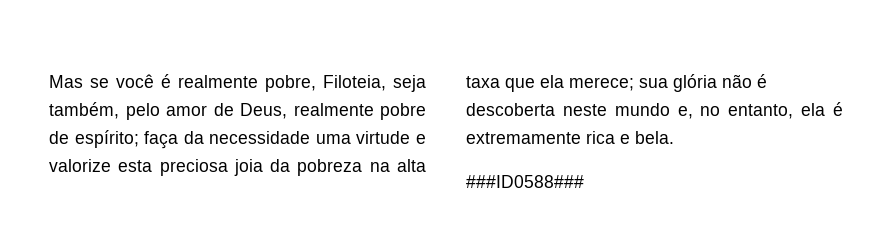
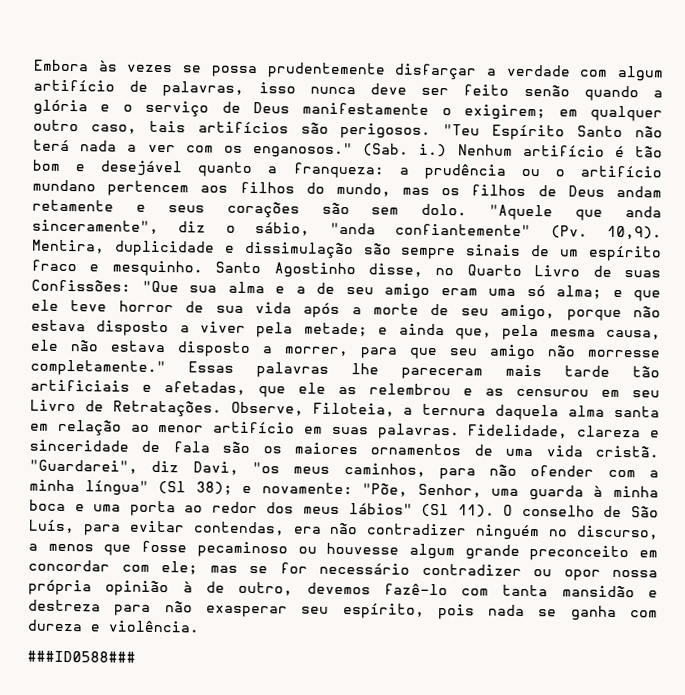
- Mas se você é realmente pobre, Filoteia, seja também, pelo amor de Deus, realmente pobre de espírito; faça da necessidade uma virtude e valorize esta preciosa joia da pobreza na alta taxa que ela merece; sua glória não é descoberta neste mundo e, no entanto, ela é extremamente rica e bela.
+ Embora às vezes se possa prudentemente disfarçar a verdade com algum artifício de palavras, isso nunca deve ser feito senão quando a glória e o serviço de Deus manifestamente o exigirem; em qualquer outro caso, tais artifícios são perigosos. "Teu Espírito Santo não terá nada a ver com os enganosos." (Sab. i.) Nenhum artifício é tão bom e desejável quanto a franqueza: a prudência ou o artifício mundano pertencem aos filhos do mundo, mas os filhos de Deus andam retamente e seus corações são sem dolo. "Aquele que anda sinceramente", diz o sábio, "anda confiantemente" (Pv. 10,9). Mentira, duplicidade e dissimulação são sempre sinais de um espírito fraco e mesquinho. Santo Agostinho disse, no Quarto Livro de suas Confissões: "Que sua alma e a de seu amigo eram uma só alma; e que ele teve horror de sua vida após a morte de seu amigo, porque não estava disposto a viver pela metade; e ainda que, pela mesma causa, ele não estava disposto a morrer, para que seu amigo não morresse completamente." Essas palavras lhe pareceram mais tarde tão artificiais e afetadas, que ele as relembrou e as censurou em seu Livro de Retratações. Observe, Filoteia, a ternura daquela alma santa em relação ao menor artifício em suas palavras. Fidelidade, clareza e sinceridade de fala são os maiores ornamentos de uma vida cristã. "Guardarei", diz Davi, "os meus caminhos, para não ofender com a minha língua" (Sl 38); e novamente: "Põe, Senhor, uma guarda à minha boca e uma porta ao redor dos meus lábios" (Sl 11). O conselho de São Luís, para evitar contendas, era não contradizer ninguém no discurso, a menos que fosse pecaminoso ou houvesse algum grande preconceito em concordar com ele; mas se for necessário contradizer ou opor nossa própria opinião à de outro, devemos fazê-lo com tanta mansidão e destreza para não exasperar seu espírito, pois nada se ganha com dureza e violência.

